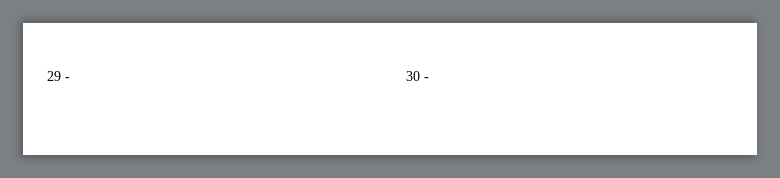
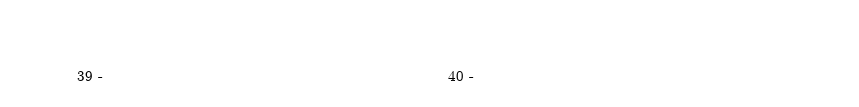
- 29 -
+ 39 -
- 30 -
+ 40 -

